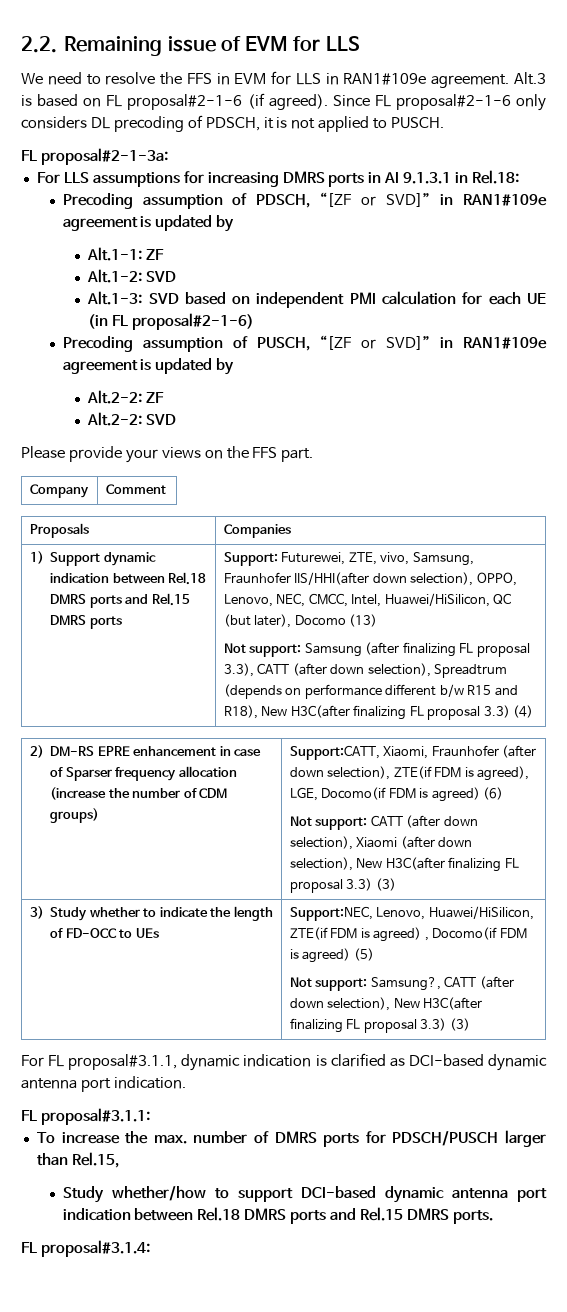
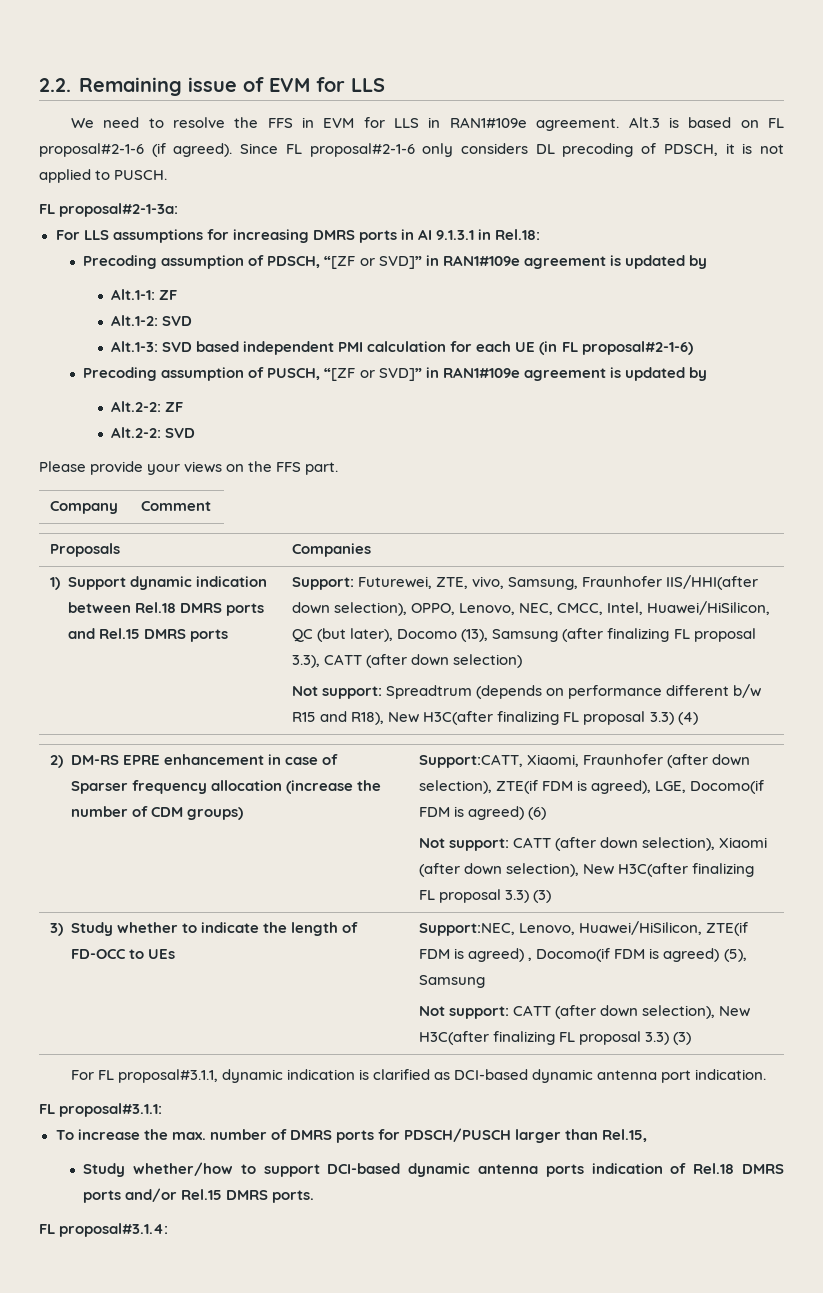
- Alt.1-3: SVD based on independent PMI calculation for each UE (in FL proposal#2-1-6)
+ Alt.1-3: SVD based independent PMI calculation for each UE (in FL proposal#2-1-6)
- Support: Futurewei, ZTE, vivo, Samsung, Fraunhofer IIS/HHI(after down selection), OPPO, Lenovo, NEC, CMCC, Intel, Huawei/HiSilicon, QC (but later), Docomo (13)
- Not support: Samsung (after finalizing FL proposal 3.3), CATT (after down selection), Spreadtrum (depends on performance different b/w R15 and R18), New H3C(after finalizing FL proposal 3.3) (4)
+ Support: Futurewei, ZTE, vivo, Samsung, Fraunhofer IIS/HHI(after down selection), OPPO, Lenovo, NEC, CMCC, Intel, Huawei/HiSilicon, QC (but later), Docomo (13), Samsung (after finalizing FL proposal 3.3), CATT (after down selection)
+ Not support: Spreadtrum (depends on performance different b/w R15 and R18), New H3C(after finalizing FL proposal 3.3) (4)
- 3) Study whether to indicate the length of FD-OCC to UEs | Support:NEC, Lenovo, Huawei/HiSilicon, ZTE(if FDM is agreed) , Docomo(if FDM is agreed) (5)
- Not support: Samsung?, CATT (after down selection), New H3C(after finalizing FL proposal 3.3) (3)
+ 3) Study whether to indicate the length of FD-OCC to UEs | Support:NEC, Lenovo, Huawei/HiSilicon, ZTE(if FDM is agreed) , Docomo(if FDM is agreed) (5), Samsung
+ Not support: CATT (after down selection), New H3C(after finalizing FL proposal 3.3) (3)
- Study whether/how to support DCI-based dynamic antenna port indication between Rel.18 DMRS ports and Rel.15 DMRS ports.
+ Study whether/how to support DCI-based dynamic antenna ports indication of Rel.18 DMRS ports and/or Rel.15 DMRS ports.

